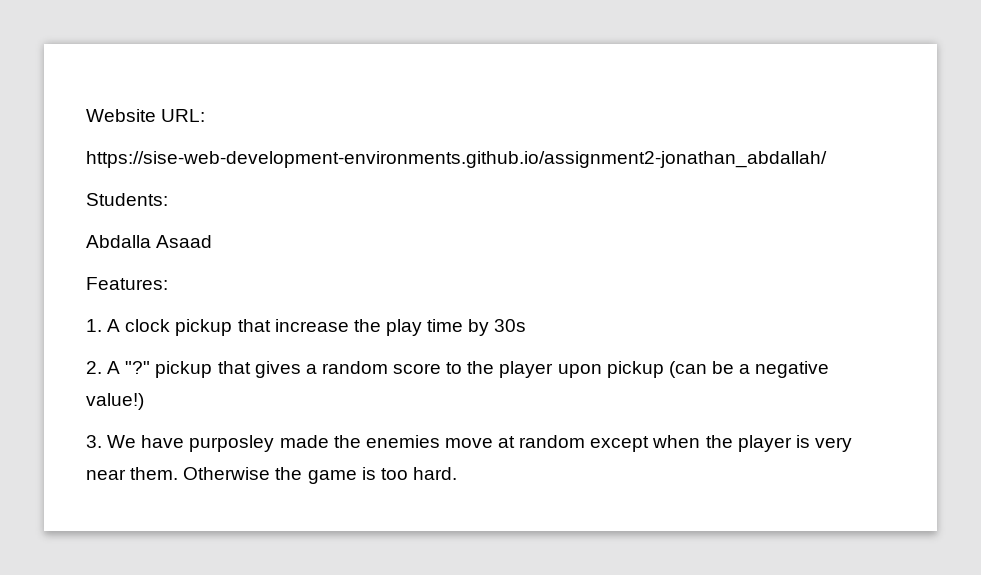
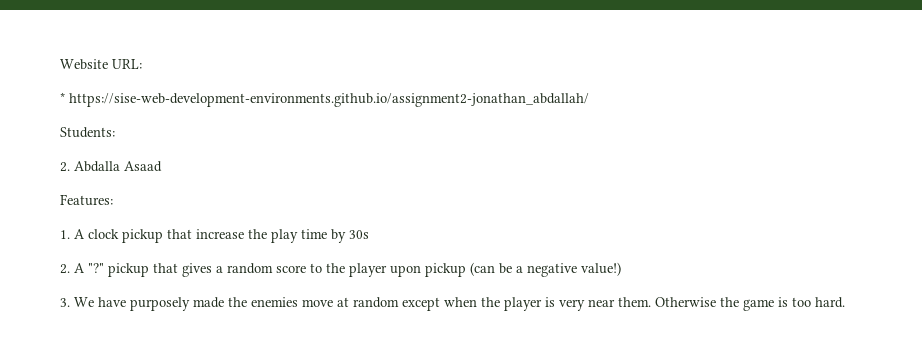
- https://sise-web-development-environments.github.io/assignment2-jonathan_abdallah/
+ * https://sise-web-development-environments.github.io/assignment2-jonathan_abdallah/
- Abdalla Asaad
+ 2. Abdalla Asaad
- 3. We have purposley made the enemies move at random except when the player is very near them.
+ 3. We have purposely made the enemies move at random except when the player is very near them.

